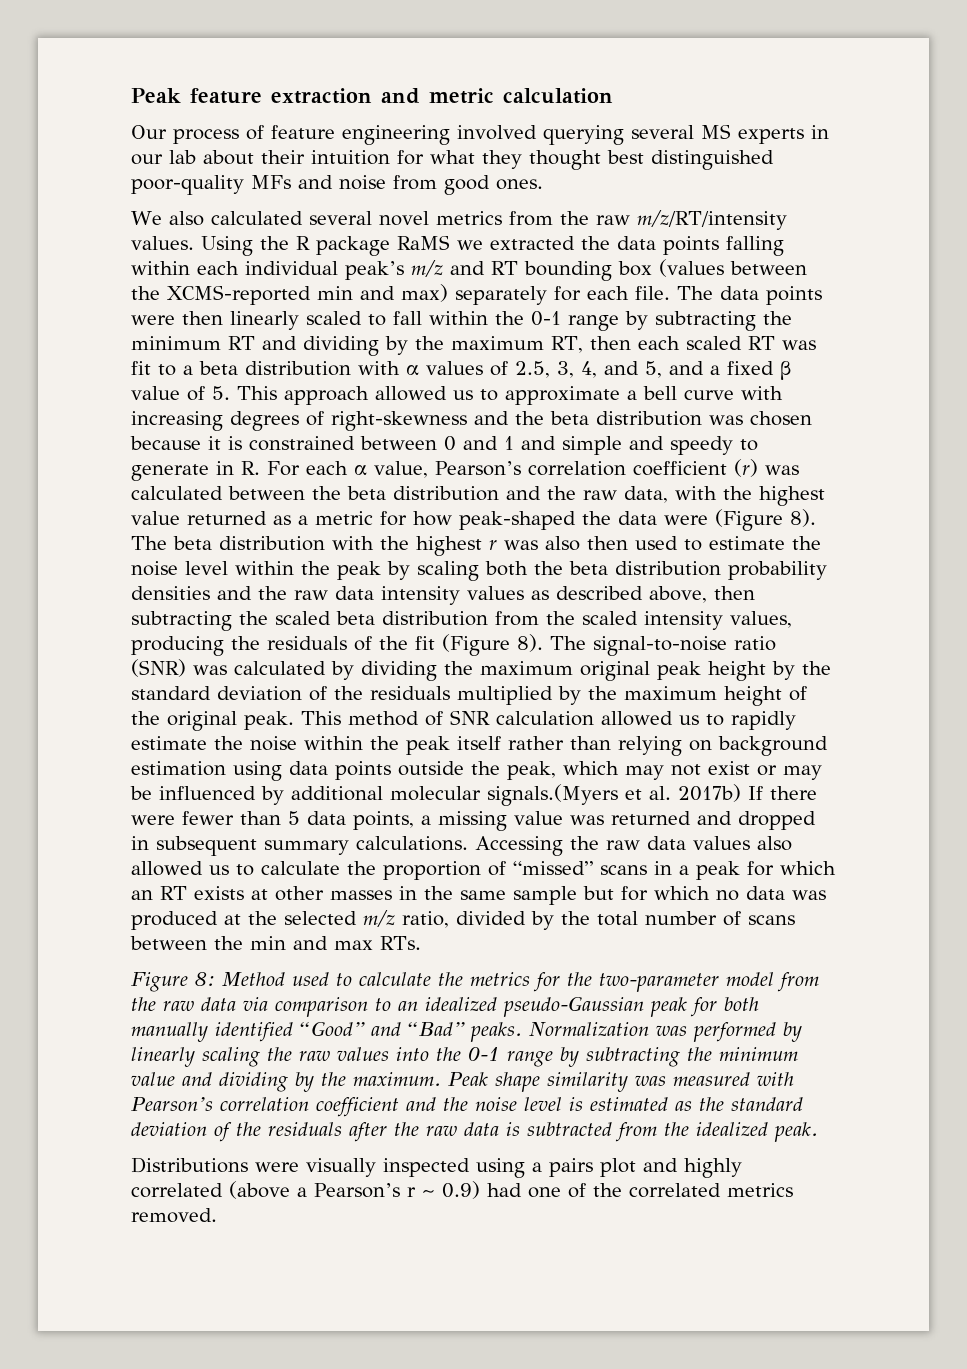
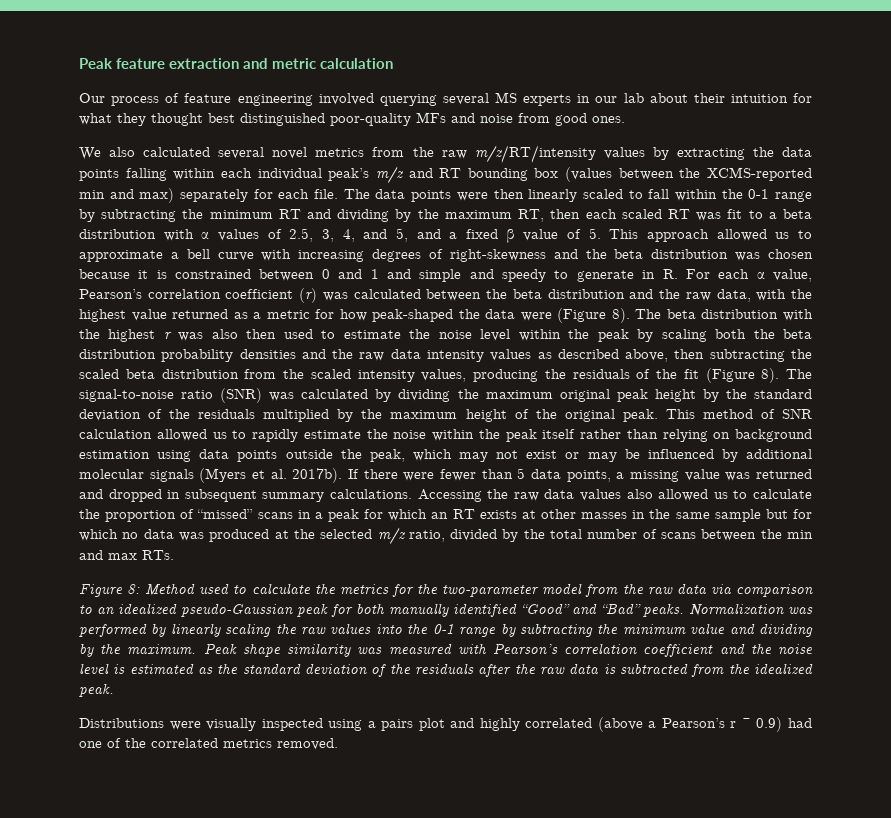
- We also calculated several novel metrics from the raw m/z/RT/intensity values. Using the R package RaMS we extracted the data points falling within each individual peak’s m/z and RT bounding box (values between the XCMS-reported min and max) separately for each file.
+ We also calculated several novel metrics from the raw m/z/RT/intensity values by extracting the data points falling within each individual peak’s m/z and RT bounding box (values between the XCMS-reported min and max) separately for each file.
- This method of SNR calculation allowed us to rapidly estimate the noise within the peak itself rather than relying on background estimation using data points outside the peak, which may not exist or may be influenced by additional molecular signals.(Myers et al. 2017b) If there were fewer than 5 data points, a missing value was returned and dropped in subsequent summary calculations.
+ This method of SNR calculation allowed us to rapidly estimate the noise within the peak itself rather than relying on background estimation using data points outside the peak, which may not exist or may be influenced by additional molecular signals (Myers et al. 2017b). If there were fewer than 5 data points, a missing value was returned and dropped in subsequent summary calculations.

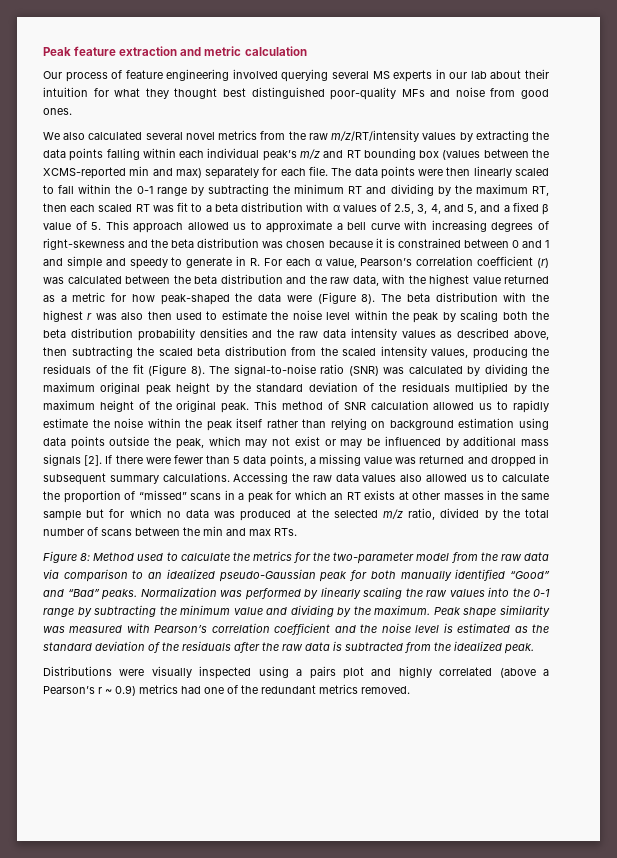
- This method of SNR calculation allowed us to rapidly estimate the noise within the peak itself rather than relying on background estimation using data points outside the peak, which may not exist or may be influenced by additional molecular signals (Myers et al. 2017b).
+ This method of SNR calculation allowed us to rapidly estimate the noise within the peak itself rather than relying on background estimation using data points outside the peak, which may not exist or may be influenced by additional mass signals [2].
- Distributions were visually inspected using a pairs plot and highly correlated (above a Pearson’s r ~ 0.9) had one of the correlated metrics removed.
+ Distributions were visually inspected using a pairs plot and highly correlated (above a Pearson’s r ~ 0.9) metrics had one of the redundant metrics removed.

